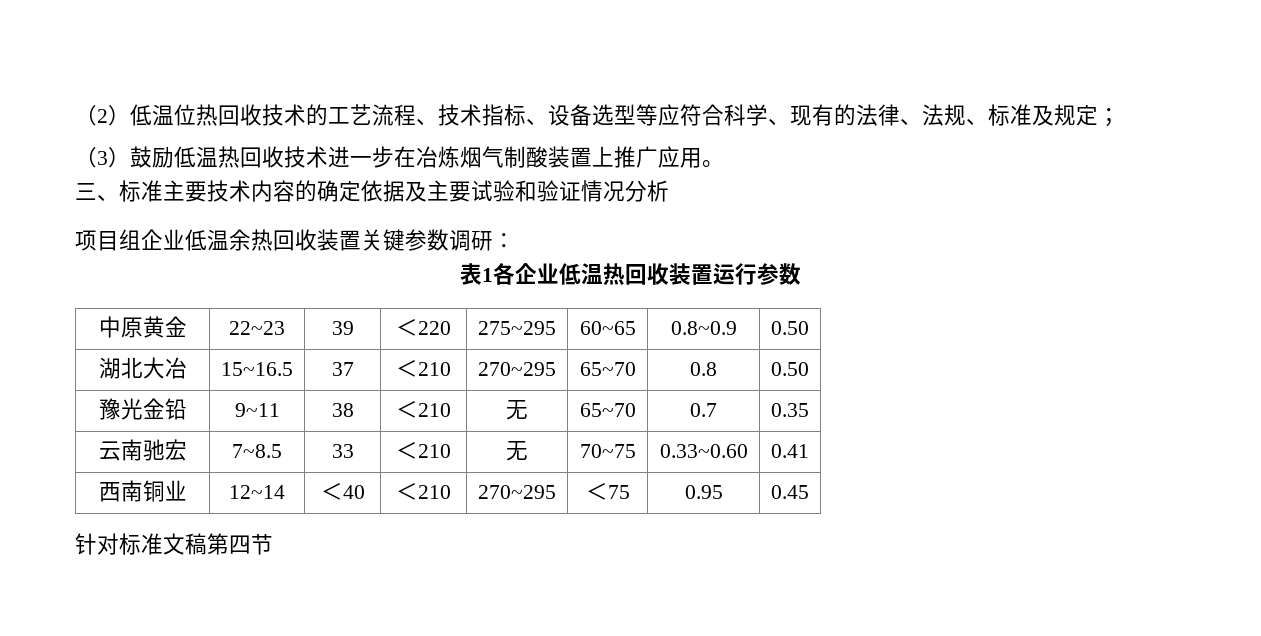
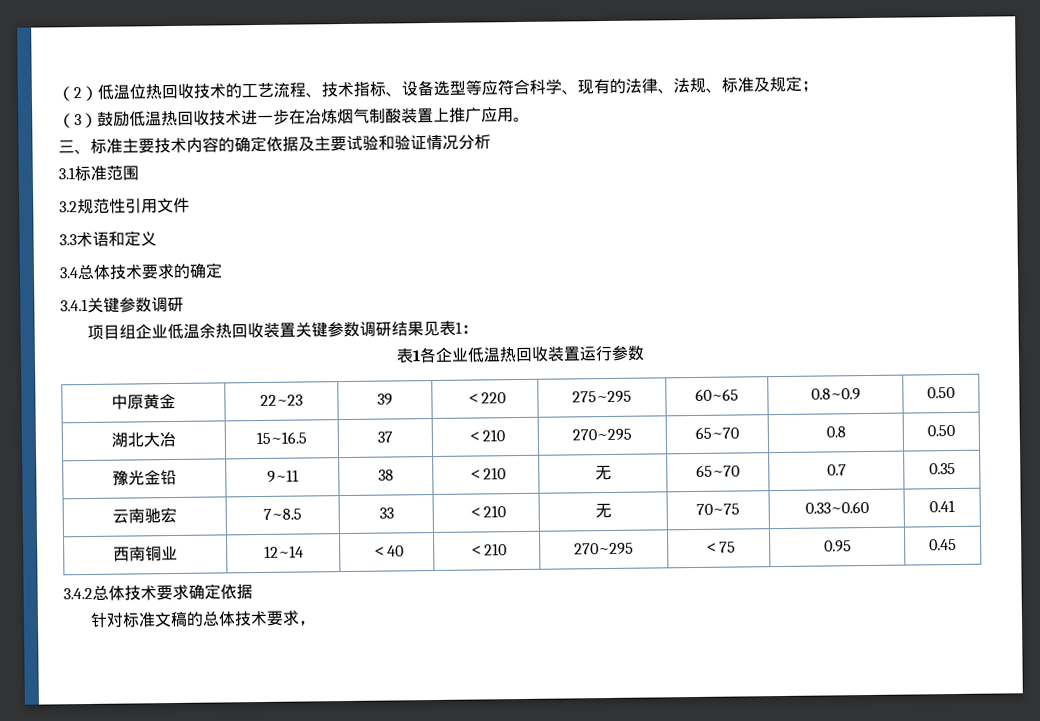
+ 3.1标准范围
+ 3.2规范性引用文件
+ 3.3术语和定义
+ 3.4总体技术要求的确定
+ 3.4.1关键参数调研
- 项目组企业低温余热回收装置关键参数调研：
+ 项目组企业低温余热回收装置关键参数调研结果见表1：
+ 3.4.2总体技术要求确定依据
- 针对标准文稿第四节
+ 针对标准文稿的总体技术要求，

